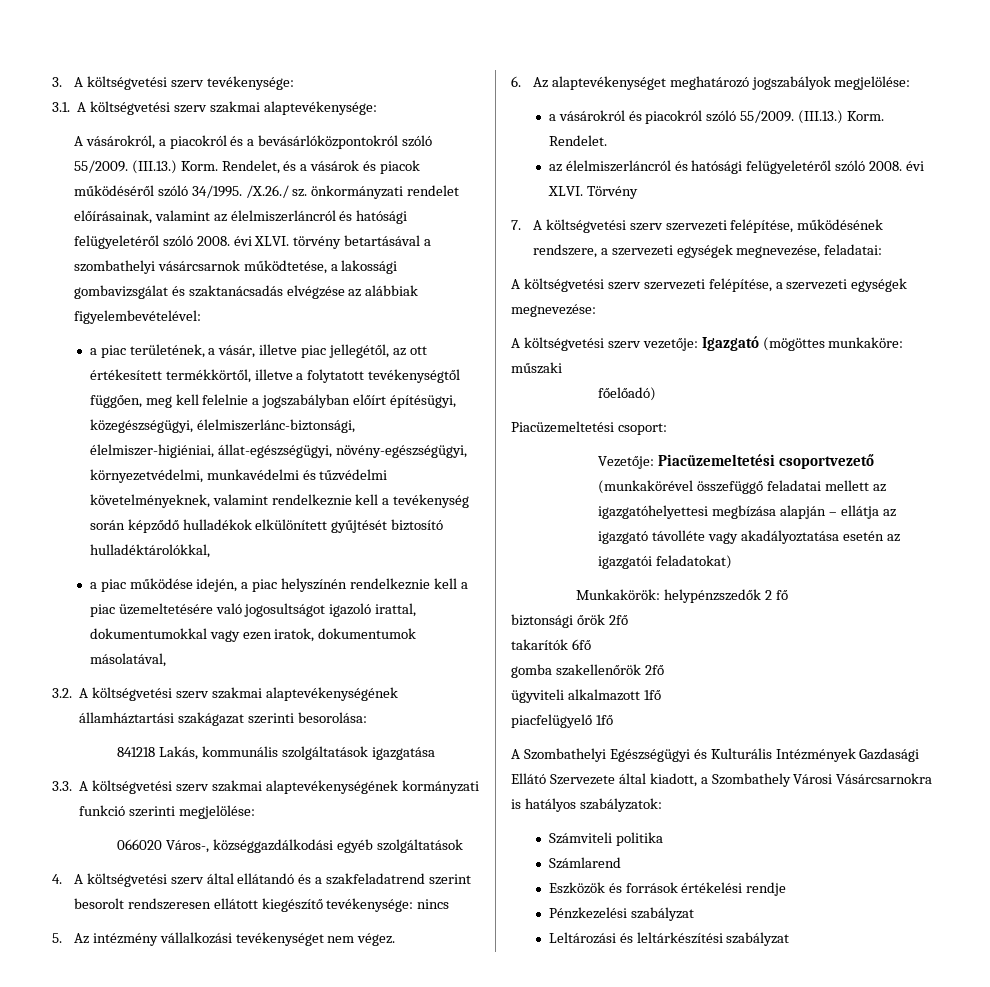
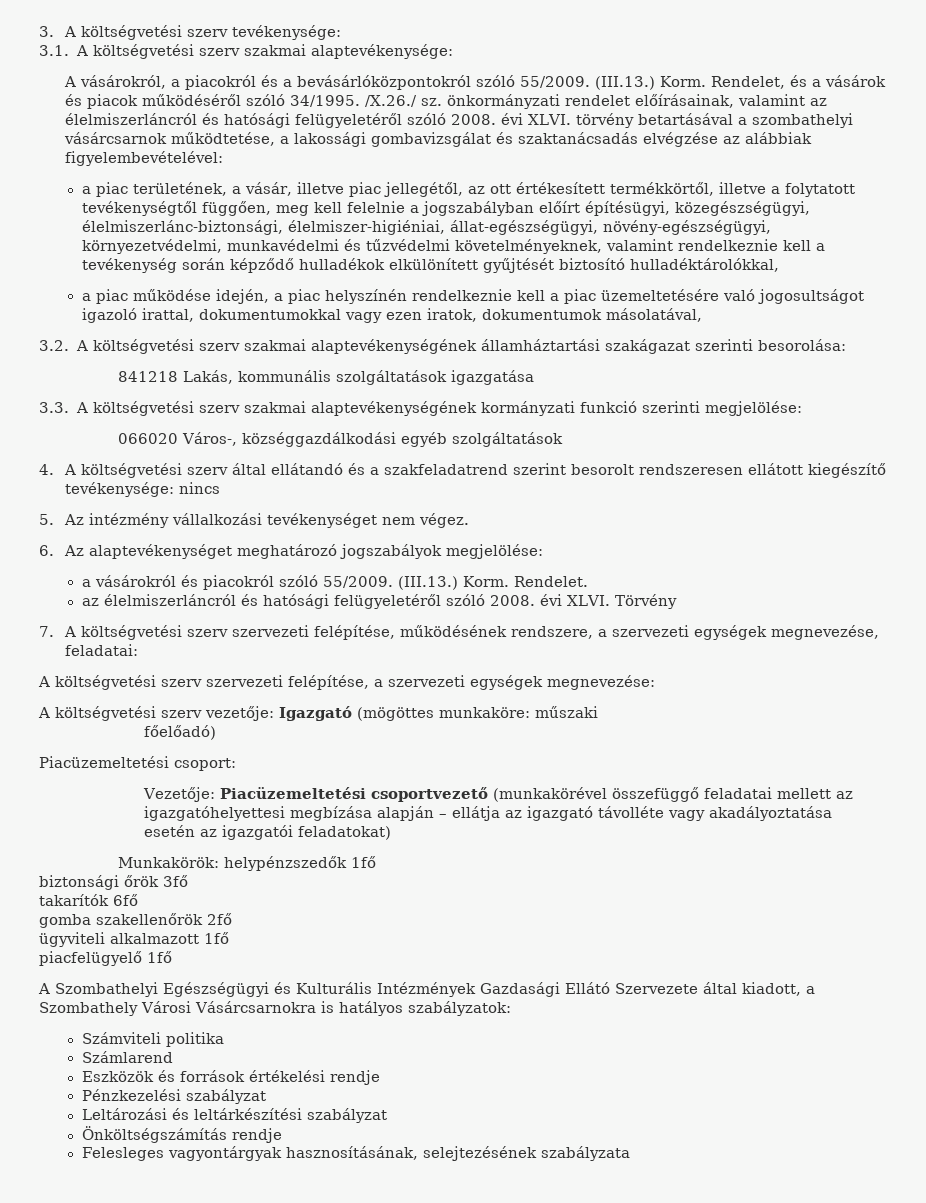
- Munkakörök: helypénzszedők 2 fő
+ Munkakörök: helypénzszedők 1fő
- biztonsági őrök 2fő
+ biztonsági őrök 3fő
+ Önköltségszámítás rendje
+ Felesleges vagyontárgyak hasznosításának, selejtezésének szabályzata

